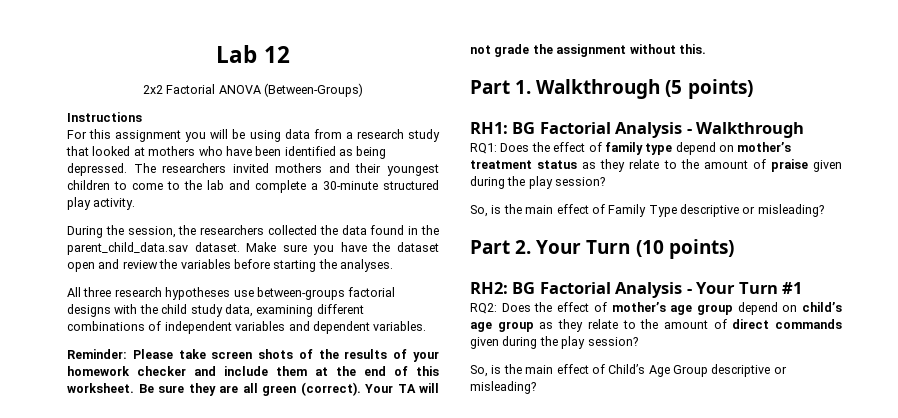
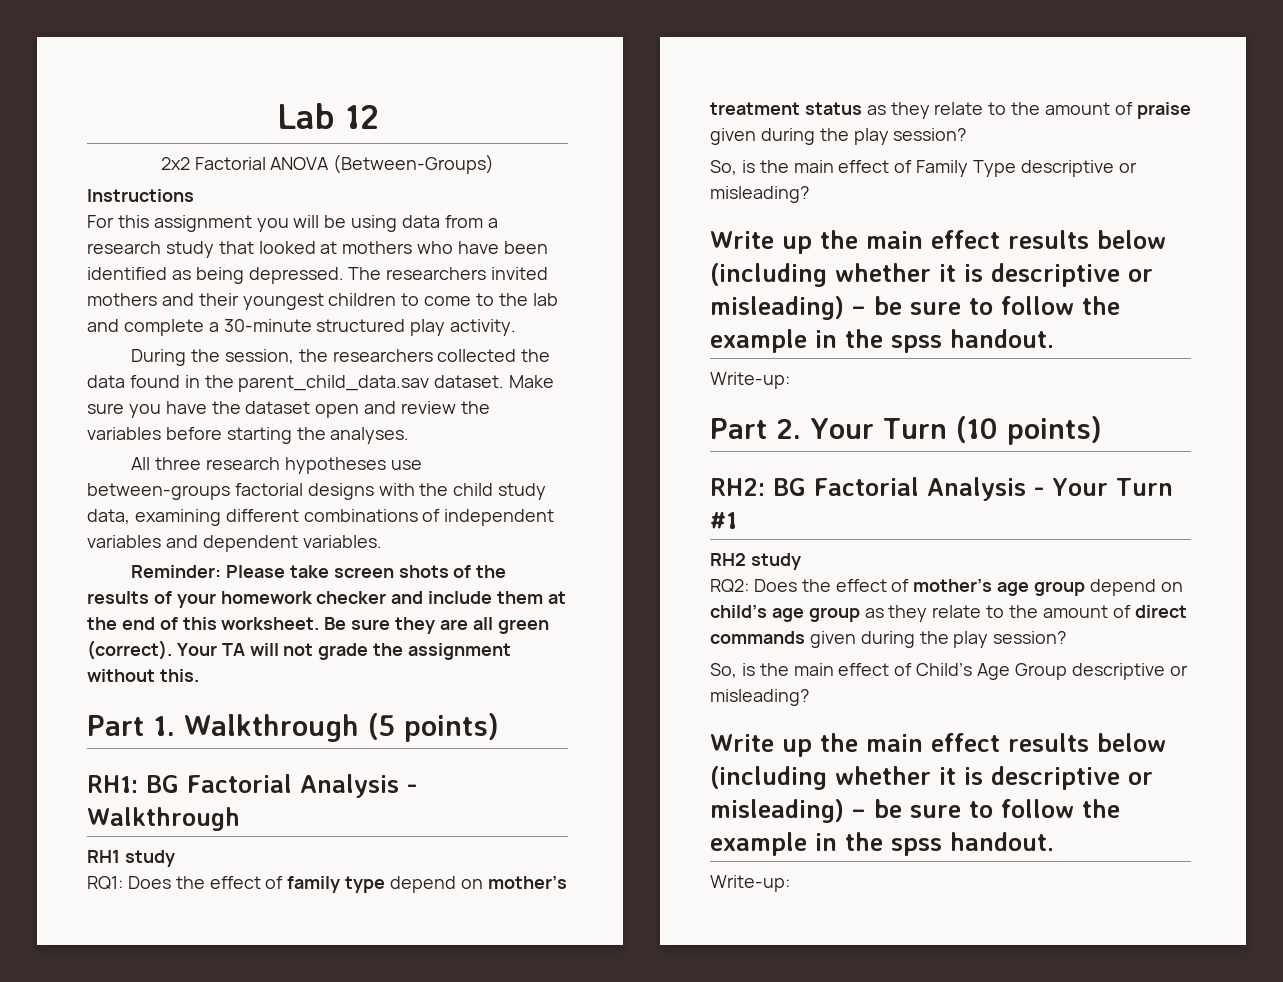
+ RH1 study
  So, is the main effect of Family Type descriptive or misleading?
+ Write up the main effect results below (including whether it is descriptive or misleading) – be sure to follow the example in the spss handout.
+ Write-up:
+ RH2 study
  So, is the main effect of Child’s Age Group descriptive or misleading?
+ Write up the main effect results below (including whether it is descriptive or misleading) – be sure to follow the example in the spss handout.
+ Write-up:

